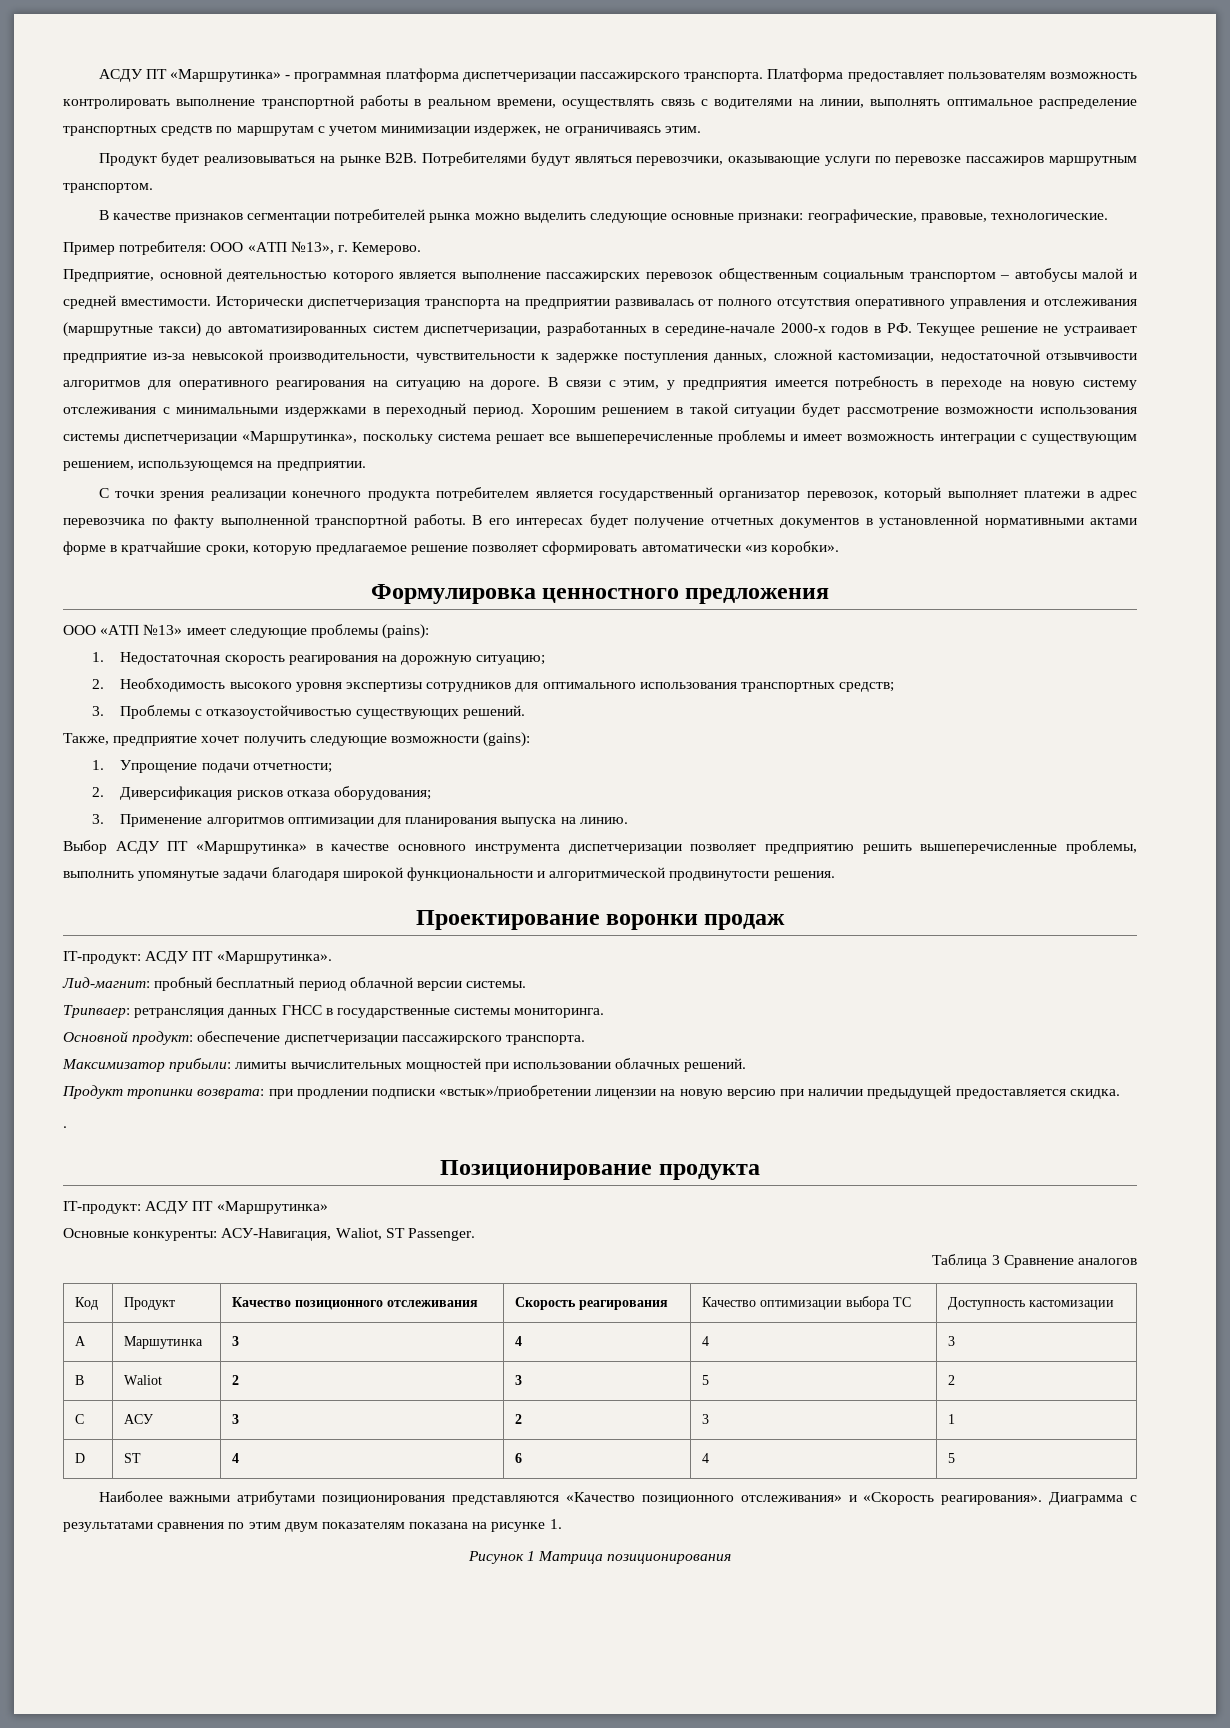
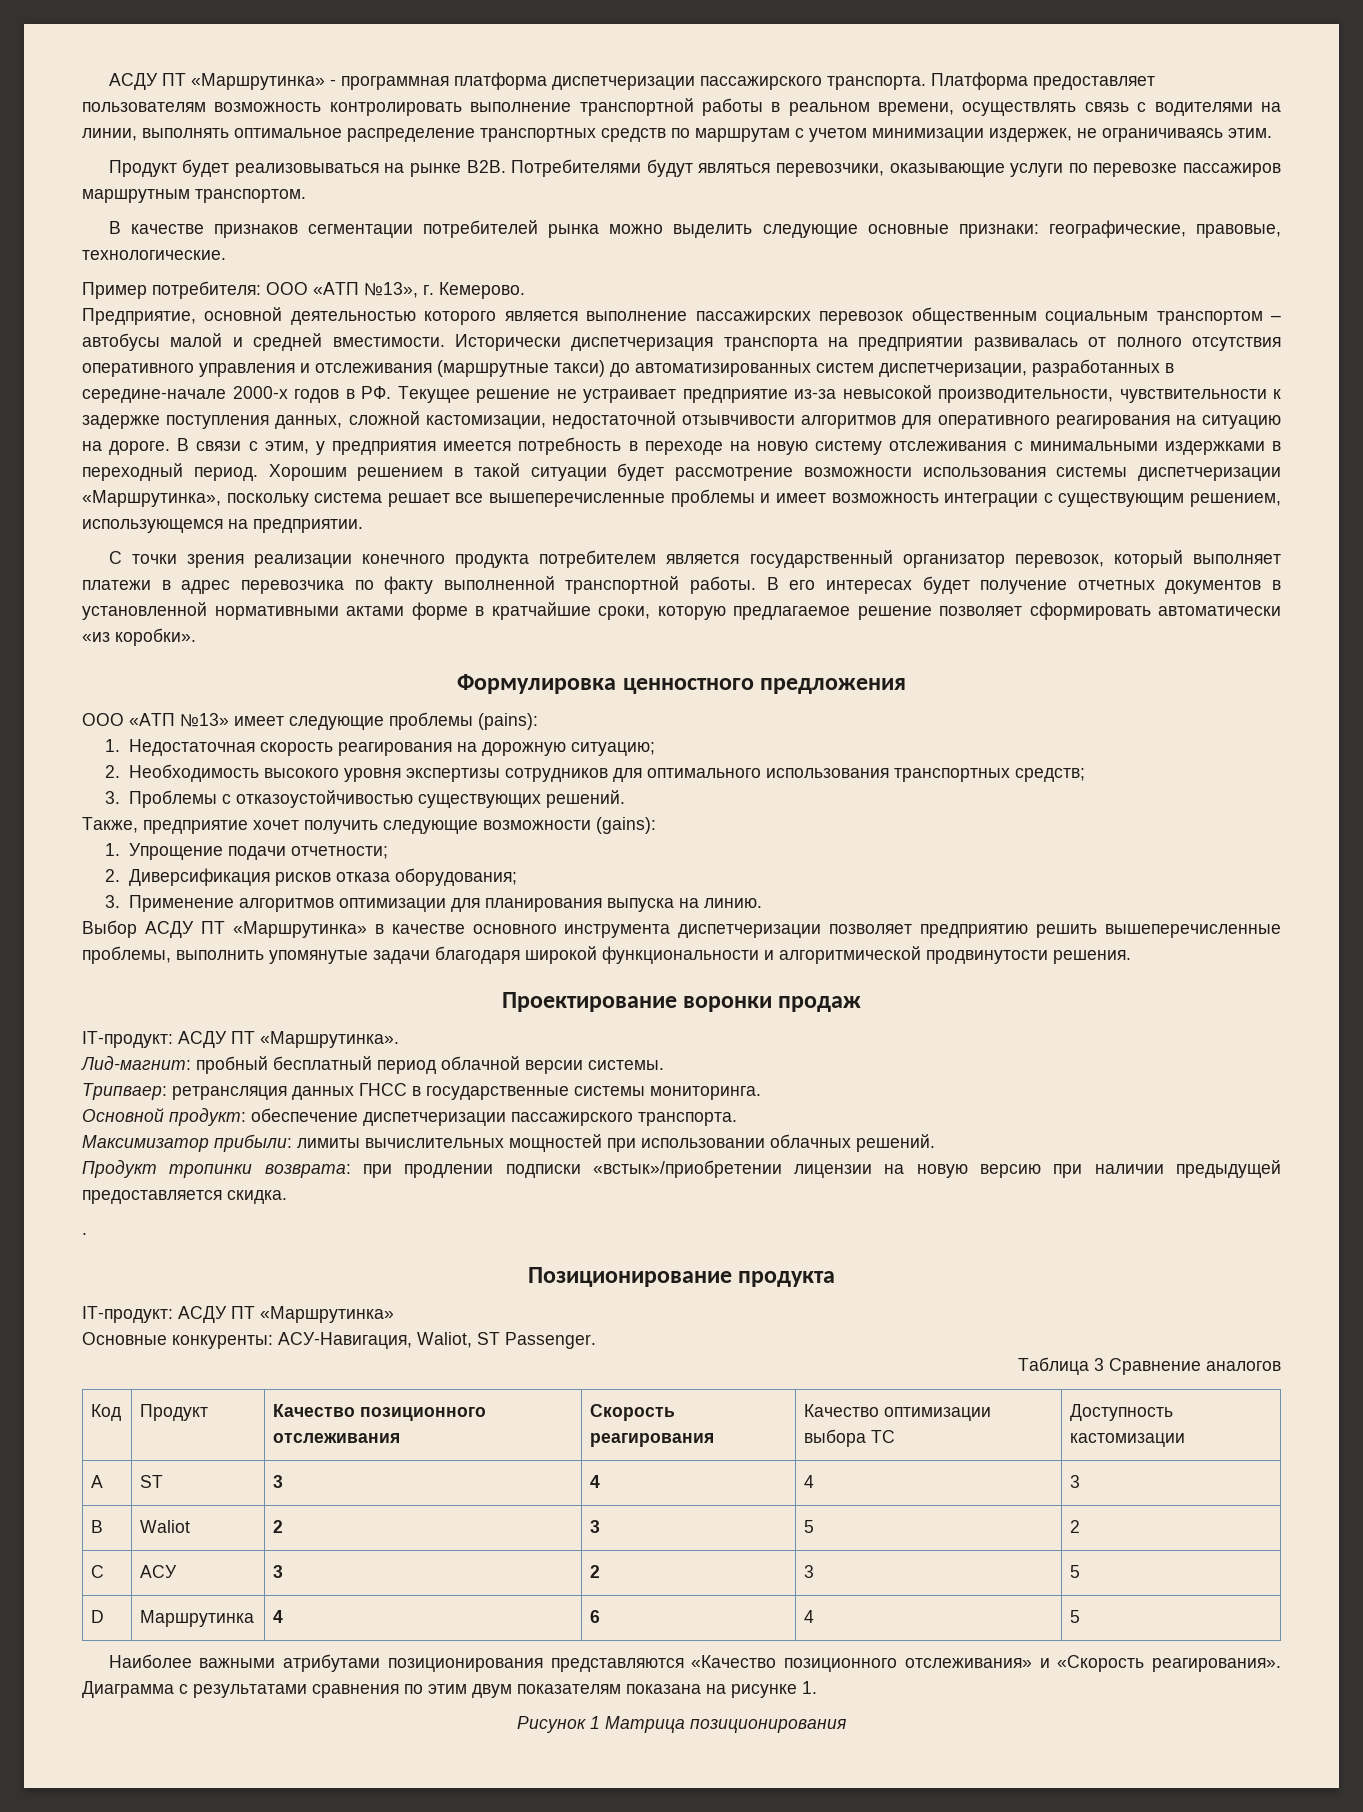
- A | Маршутинка | 3 | 4 | 4 | 3
+ A | ST | 3 | 4 | 4 | 3
- C | АСУ | 3 | 2 | 3 | 1
+ C | АСУ | 3 | 2 | 3 | 5
- D | ST | 4 | 6 | 4 | 5
+ D | Маршрутинка | 4 | 6 | 4 | 5

